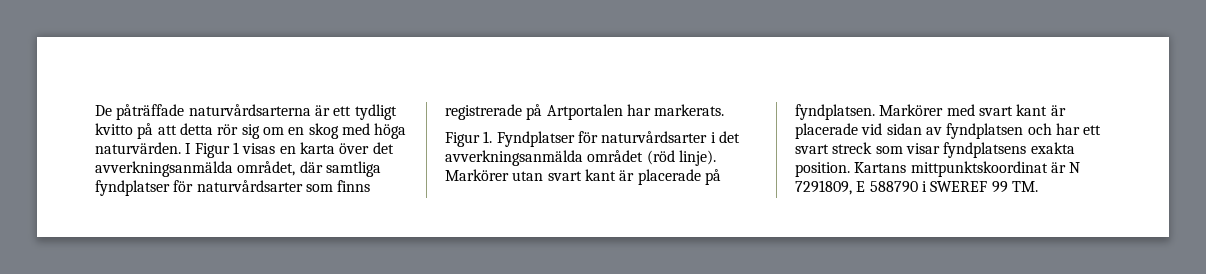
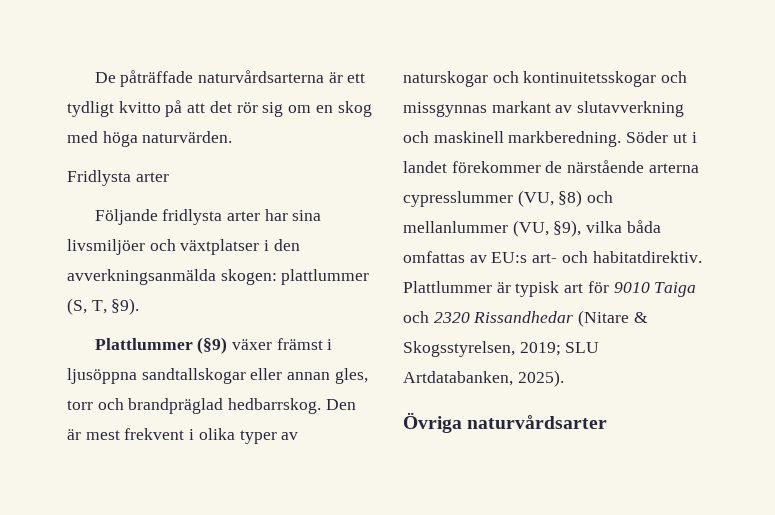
- De påträffade naturvårdsarterna är ett tydligt kvitto på att detta rör sig om en skog med höga naturvärden. I Figur 1 visas en karta över det avverkningsanmälda området, där samtliga fyndplatser för naturvårdsarter som finns registrerade på Artportalen har markerats.
- Figur 1. Fyndplatser för naturvårdsarter i det avverkningsanmälda området (röd linje). Markörer utan svart kant är placerade på fyndplatsen. Markörer med svart kant är placerade vid sidan av fyndplatsen och har ett svart streck som visar fyndplatsens exakta position. Kartans mittpunktskoordinat är N 7291809, E 588790 i SWEREF 99 TM.
+ De påträffade naturvårdsarterna är ett tydligt kvitto på att det rör sig om en skog med höga naturvärden.
+ Fridlysta arter
+ Följande fridlysta arter har sina livsmiljöer och växtplatser i den avverkningsanmälda skogen: plattlummer (S, T, §9).
+ Plattlummer (§9) växer främst i ljusöppna sandtallskogar eller annan gles, torr och brandpräglad hedbarrskog. Den är mest frekvent i olika typer av naturskogar och kontinuitetsskogar och missgynnas markant av slutavverkning och maskinell markberedning. Söder ut i landet förekommer de närstående arterna cypresslummer (VU, §8) och mellanlummer (VU, §9), vilka båda omfattas av EU:s art- och habitatdirektiv. Plattlummer är typisk art för 9010 Taiga och 2320 Rissandhedar (Nitare & Skogsstyrelsen, 2019; SLU Artdatabanken, 2025).
+ Övriga naturvårdsarter

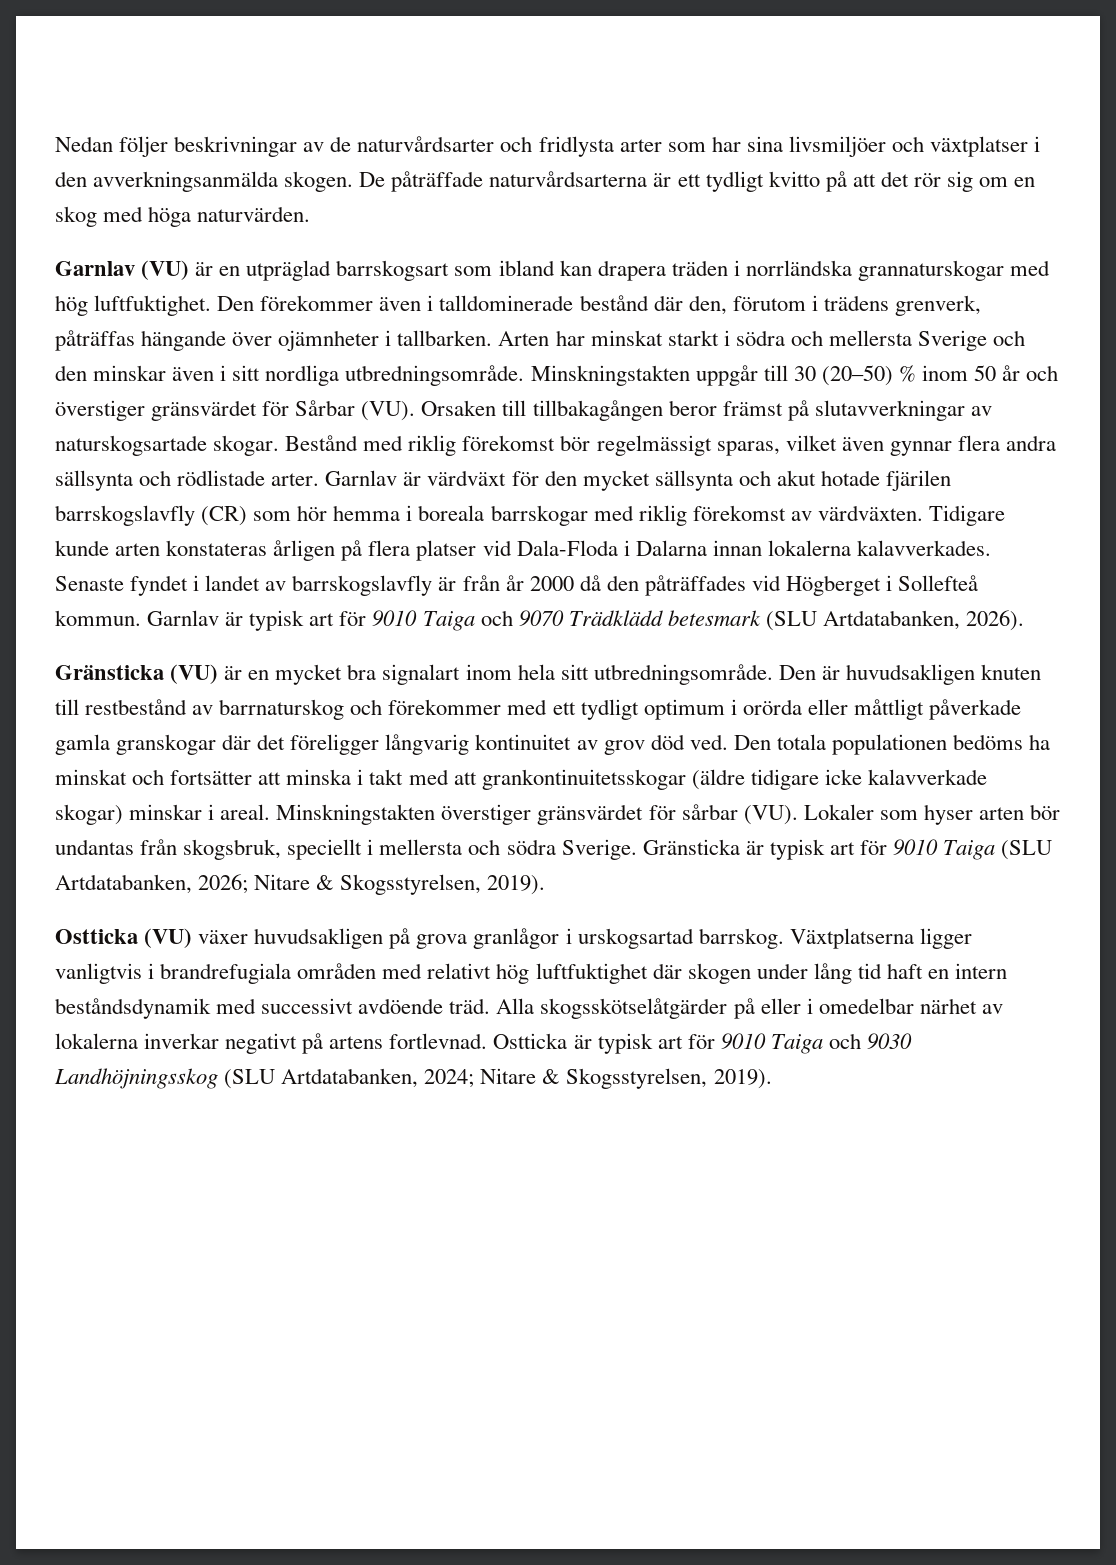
+ Nedan följer beskrivningar av de naturvårdsarter och fridlysta arter som har sina livsmiljöer och växtplatser i den avverkningsanmälda skogen.
- Fridlysta arter
- Följande fridlysta arter har sina livsmiljöer och växtplatser i den avverkningsanmälda skogen: plattlummer (S, T, §9).
- Plattlummer (§9) växer främst i ljusöppna sandtallskogar eller annan gles, torr och brandpräglad hedbarrskog. Den är mest frekvent i olika typer av naturskogar och kontinuitetsskogar och missgynnas markant av slutavverkning och maskinell markberedning. Söder ut i landet förekommer de närstående arterna cypresslummer (VU, §8) och mellanlummer (VU, §9), vilka båda omfattas av EU:s art- och habitatdirektiv. Plattlummer är typisk art för 9010 Taiga och 2320 Rissandhedar (Nitare & Skogsstyrelsen, 2019; SLU Artdatabanken, 2025).
- Övriga naturvårdsarter
+ Garnlav (VU) är en utpräglad barrskogsart som ibland kan drapera träden i norrländska grannaturskogar med hög luftfuktighet. Den förekommer även i talldominerade bestånd där den, förutom i trädens grenverk, påträffas hängande över ojämnheter i tallbarken. Arten har minskat starkt i södra och mellersta Sverige och den minskar även i sitt nordliga utbredningsområde. Minskningstakten uppgår till 30 (20–50) % inom 50 år och överstiger gränsvärdet för Sårbar (VU). Orsaken till tillbakagången beror främst på slutavverkningar av naturskogsartade skogar. Bestånd med riklig förekomst bör regelmässigt sparas, vilket även gynnar flera andra sällsynta och rödlistade arter. Garnlav är värdväxt för den mycket sällsynta och akut hotade fjärilen barrskogslavfly (CR) som hör hemma i boreala barrskogar med riklig förekomst av värdväxten. Tidigare kunde arten konstateras årligen på flera platser vid Dala-Floda i Dalarna innan lokalerna kalavverkades. Senaste fyndet i landet av barrskogslavfly är från år 2000 då den påträffades vid Högberget i Sollefteå kommun. Garnlav är typisk art för 9010 Taiga och 9070 Trädklädd betesmark (SLU Artdatabanken, 2026).
+ Gränsticka (VU) är en mycket bra signalart inom hela sitt utbredningsområde. Den är huvudsakligen knuten till restbestånd av barrnaturskog och förekommer med ett tydligt optimum i orörda eller måttligt påverkade gamla granskogar där det föreligger långvarig kontinuitet av grov död ved. Den totala populationen bedöms ha minskat och fortsätter att minska i takt med att grankontinuitetsskogar (äldre tidigare icke kalavverkade skogar) minskar i areal. Minskningstakten överstiger gränsvärdet för sårbar (VU). Lokaler som hyser arten bör undantas från skogsbruk, speciellt i mellersta och södra Sverige. Gränsticka är typisk art för 9010 Taiga (SLU Artdatabanken, 2026; Nitare & Skogsstyrelsen, 2019).
+ Ostticka (VU) växer huvudsakligen på grova granlågor i urskogsartad barrskog. Växtplatserna ligger vanligtvis i brandrefugiala områden med relativt hög luftfuktighet där skogen under lång tid haft en intern beståndsdynamik med successivt avdöende träd. Alla skogsskötselåtgärder på eller i omedelbar närhet av lokalerna inverkar negativt på artens fortlevnad. Ostticka är typisk art för 9010 Taiga och 9030 Landhöjningsskog (SLU Artdatabanken, 2024; Nitare & Skogsstyrelsen, 2019).

